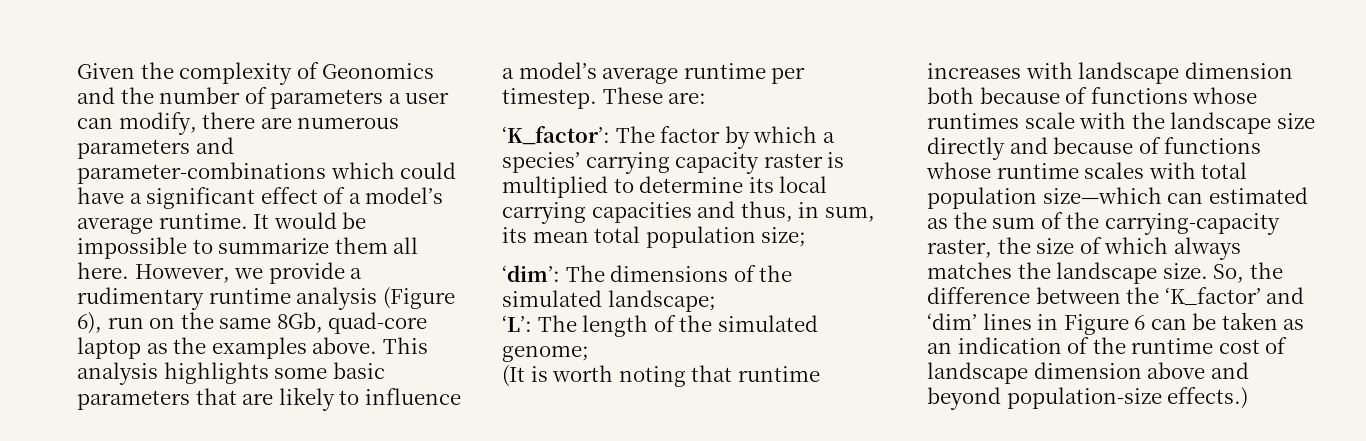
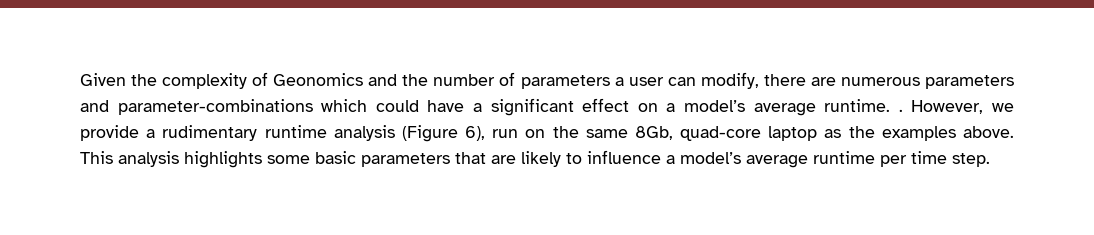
- Given the complexity of Geonomics and the number of parameters a user can modify, there are numerous parameters and parameter-combinations which could have a significant effect of a model’s average runtime. It would be impossible to summarize them all here.
+ Given the complexity of Geonomics and the number of parameters a user can modify, there are numerous parameters and parameter-combinations which could have a significant effect on a model’s average runtime. .
- This analysis highlights some basic parameters that are likely to influence a model’s average runtime per timestep. These are:
- ‘K_factor’: The factor by which a species’ carrying capacity raster is multiplied to determine its local carrying capacities and thus, in sum, its mean total population size;
- ‘dim’: The dimensions of the simulated landscape;
- ‘L’: The length of the simulated genome;
- (It is worth noting that runtime increases with landscape dimension both because of functions whose runtimes scale with the landscape size directly and because of functions whose runtime scales with total population size—which can estimated as the sum of the carrying-capacity raster, the size of which always matches the landscape size. So, the difference between the ‘K_factor’ and ‘dim’ lines in Figure 6 can be taken as an indication of the runtime cost of landscape dimension above and beyond population-size effects.)
+ This analysis highlights some basic parameters that are likely to influence a model’s average runtime per time step.

